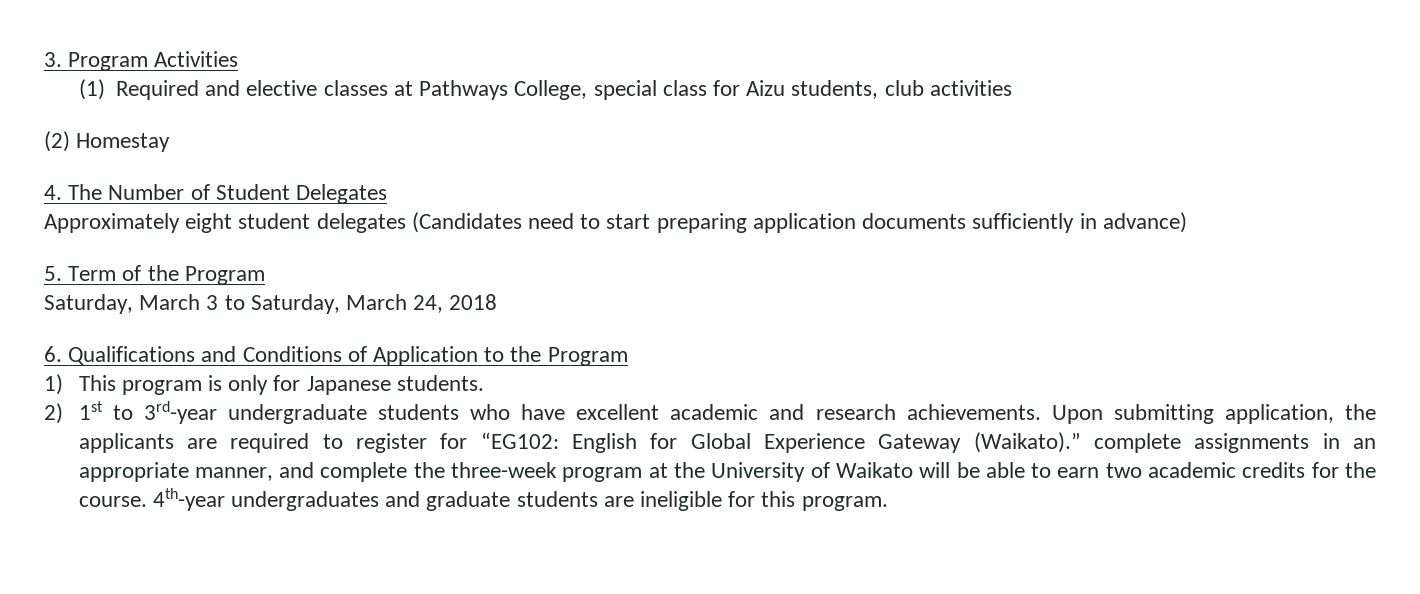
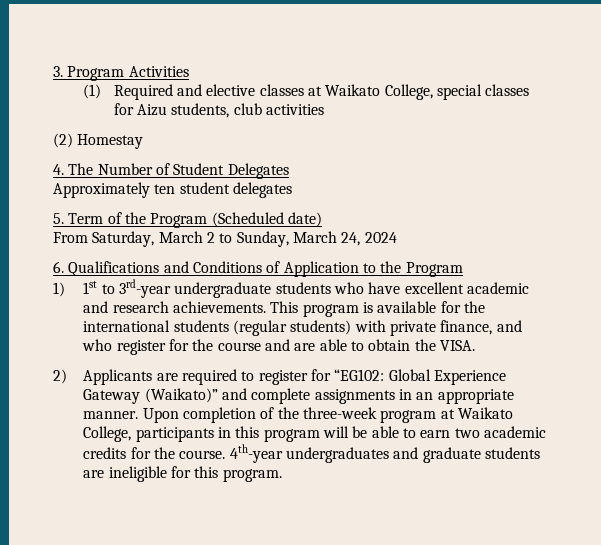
- (1) Required and elective classes at Pathways College, special class for Aizu students, club activities
+ (1) Required and elective classes at Waikato College, special classes for Aizu students, club activities
- Approximately eight student delegates (Candidates need to start preparing application documents sufficiently in advance)
+ Approximately ten student delegates
- 5. Term of the Program
- Saturday, March 3 to Saturday, March 24, 2018
+ 5. Term of the Program (Scheduled date)
+ From Saturday, March 2 to Sunday, March 24, 2024
- 1) This program is only for Japanese students.
- 2) 1st to 3rd-year undergraduate students who have excellent academic and research achievements.
+ 1) 1st to 3rd-year undergraduate students who have excellent academic and research achievements.
- Upon submitting application, the applicants are required to register for “EG102: English for Global Experience Gateway (Waikato).” complete assignments in an appropriate manner, and complete the three-week program at the University of Waikato will be able to earn two academic credits for the course.
+ This program is available for the international students (regular students) with private finance, and who register for the course and are able to obtain the VISA.
+ 2) Applicants are required to register for “EG102: Global Experience Gateway (Waikato)” and complete assignments in an appropriate manner. Upon completion of the three-week program at Waikato College, participants in this program will be able to earn two academic credits for the course.

